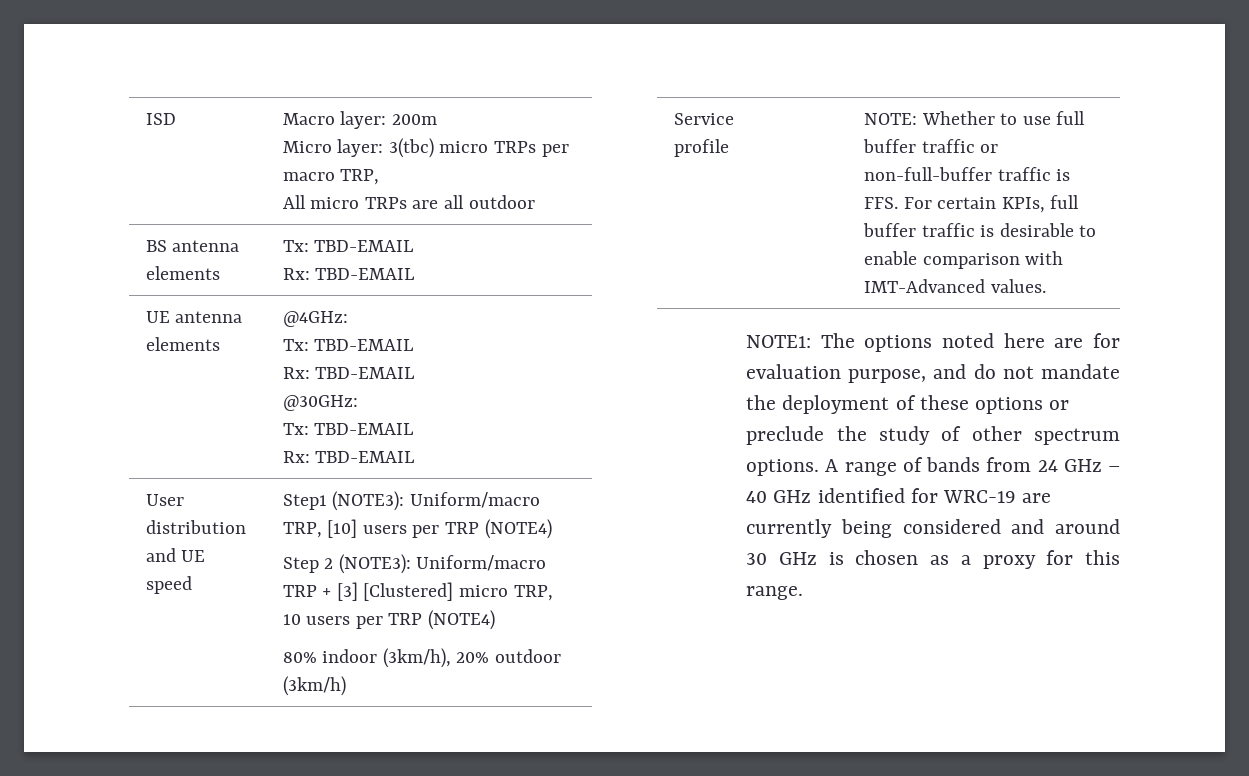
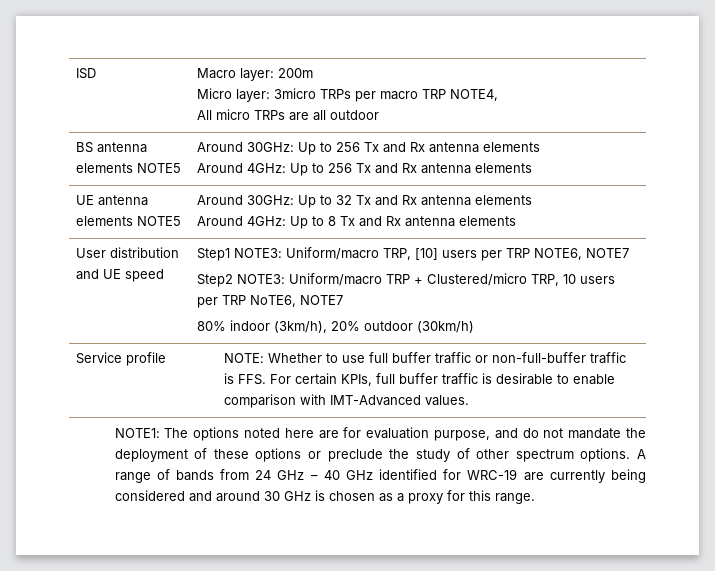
  ISD | Macro layer: 200m
- Micro layer: 3(tbc) micro TRPs per macro TRP,
+ Micro layer: 3micro TRPs per macro TRP NOTE4,
- BS antenna elements | Tx: TBD-EMAIL
- Rx: TBD-EMAIL
- UE antenna elements | @4GHz:
- Tx: TBD-EMAIL
- Rx: TBD-EMAIL
- @30GHz:
- Tx: TBD-EMAIL
- Rx: TBD-EMAIL
+ BS antenna elements NOTE5 | Around 30GHz: Up to 256 Tx and Rx antenna elements
+ Around 4GHz: Up to 256 Tx and Rx antenna elements
+ UE antenna elements NOTE5 | Around 30GHz: Up to 32 Tx and Rx antenna elements
+ Around 4GHz: Up to 8 Tx and Rx antenna elements
- User distribution and UE speed | Step1 (NOTE3): Uniform/macro TRP, [10] users per TRP (NOTE4)
- Step 2 (NOTE3): Uniform/macro TRP + [3] [Clustered] micro TRP, 10 users per TRP (NOTE4)
- 80% indoor (3km/h), 20% outdoor (3km/h)
+ User distribution and UE speed | Step1 NOTE3: Uniform/macro TRP, [10] users per TRP NOTE6, NOTE7
+ Step2 NOTE3: Uniform/macro TRP + Clustered/micro TRP, 10 users per TRP NoTE6, NOTE7
+ 80% indoor (3km/h), 20% outdoor (30km/h)

